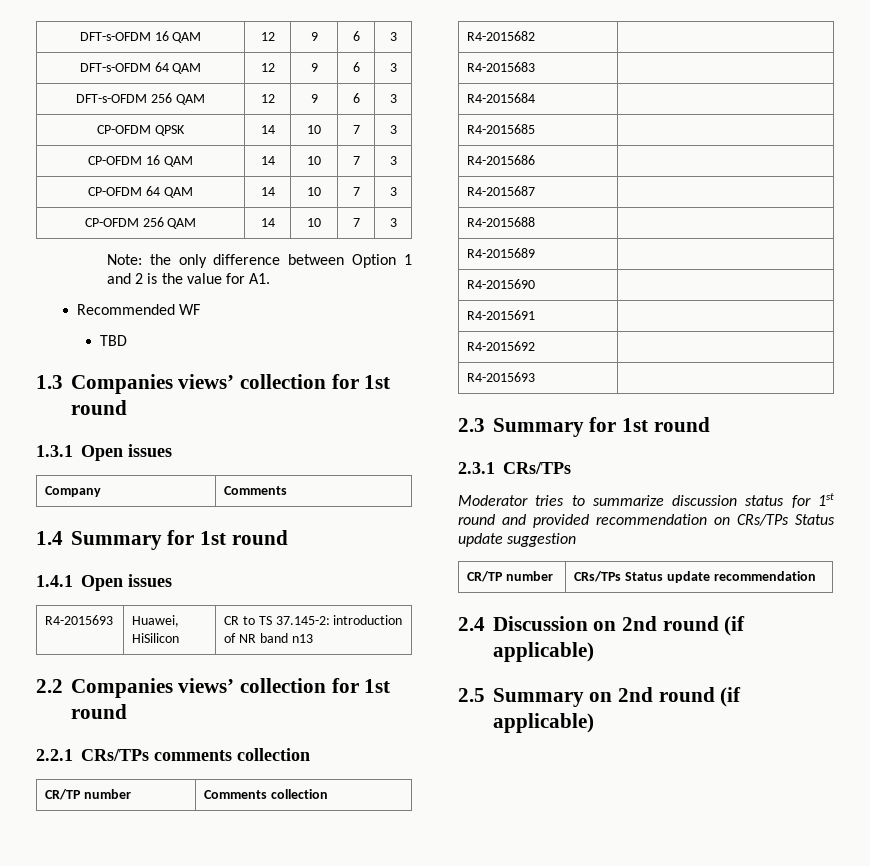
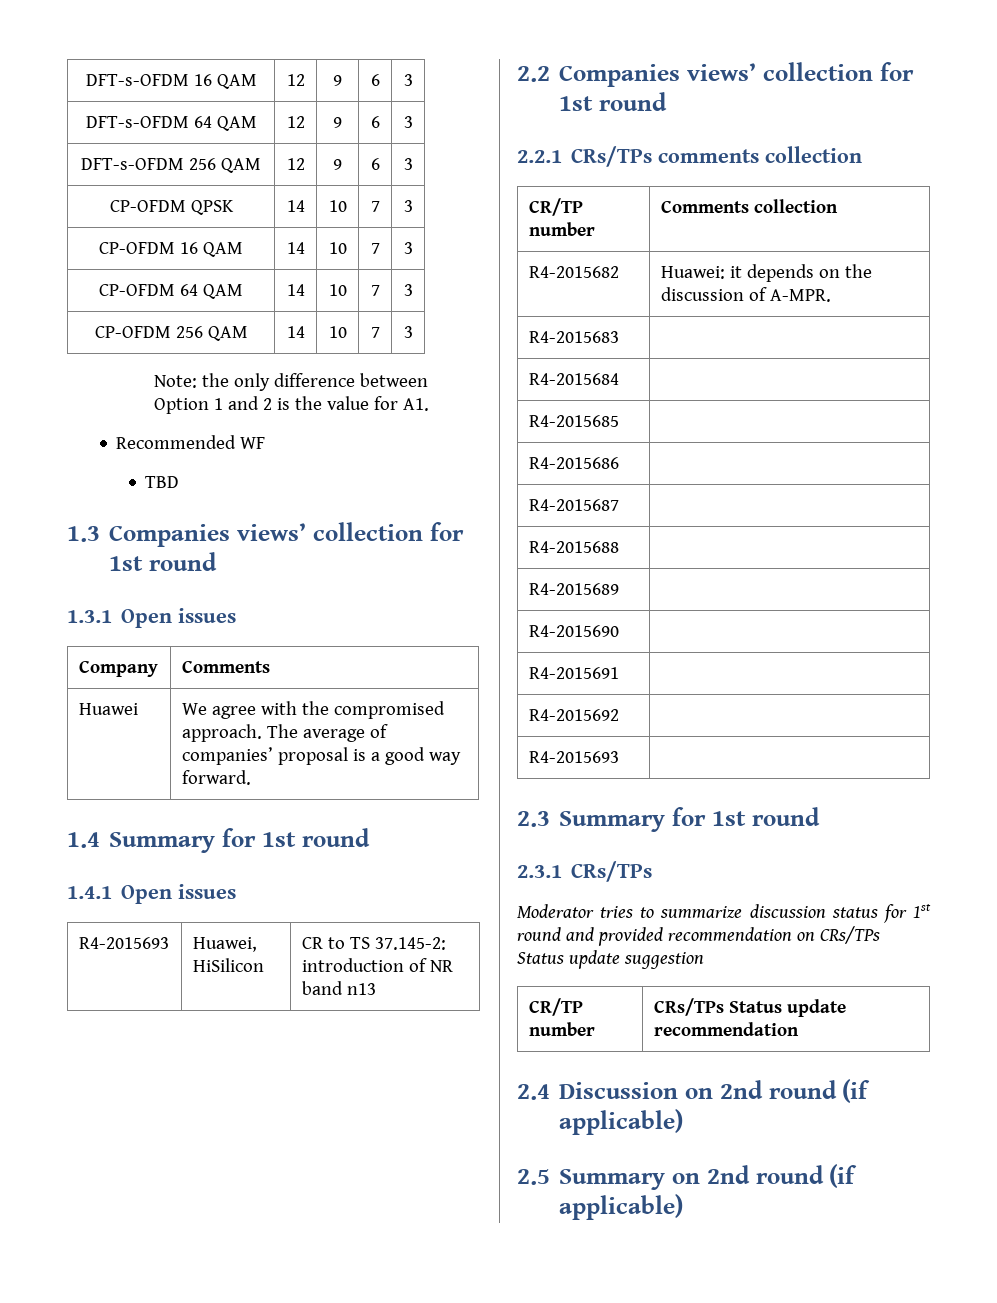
+ Huawei | We agree with the compromised approach. The average of companies’ proposal is a good way forward.
- R4-2015682 |
+ R4-2015682 | Huawei: it depends on the discussion of A-MPR.

